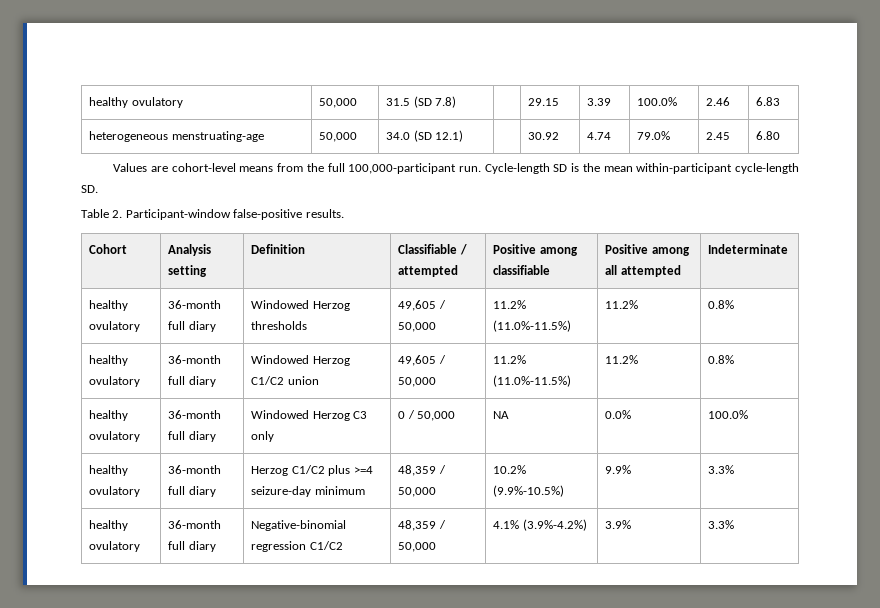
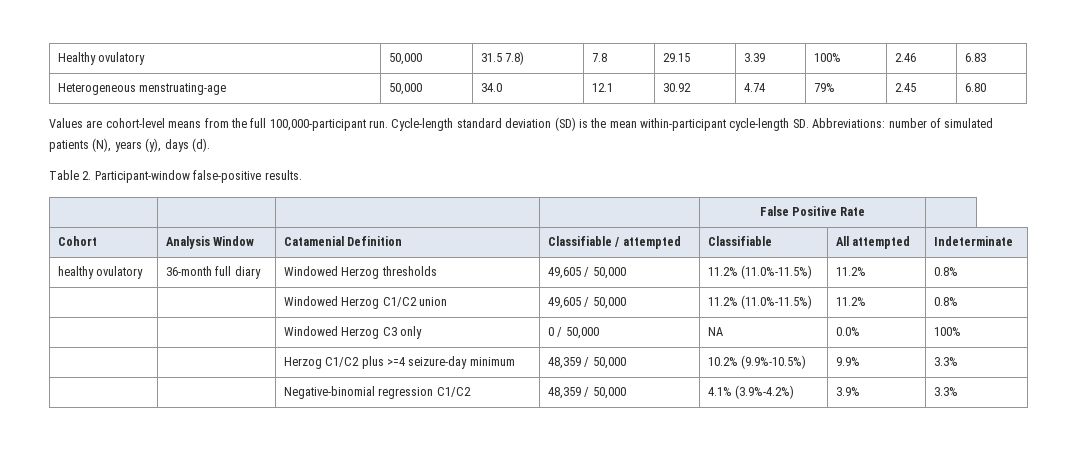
- healthy ovulatory | 50,000 | 31.5 (SD 7.8) | | 29.15 | 3.39 | 100.0% | 2.46 | 6.83
+ Healthy ovulatory | 50,000 | 31.5 7.8) | 7.8 | 29.15 | 3.39 | 100% | 2.46 | 6.83
- heterogeneous menstruating-age | 50,000 | 34.0 (SD 12.1) | | 30.92 | 4.74 | 79.0% | 2.45 | 6.80
+ Heterogeneous menstruating-age | 50,000 | 34.0 | 12.1 | 30.92 | 4.74 | 79% | 2.45 | 6.80
- Cycle-length SD is the mean within-participant cycle-length SD.
+ Cycle-length standard deviation (SD) is the mean within-participant cycle-length SD. Abbreviations: number of simulated patients (N), years (y), days (d).
+ | | | | False Positive Rate |
- Cohort | Analysis setting | Definition | Classifiable / attempted | Positive among classifiable | Positive among all attempted | Indeterminate
+ Cohort | Analysis Window | Catamenial Definition | Classifiable / attempted | Classifiable | All attempted | Indeterminate
- healthy ovulatory | 36-month full diary | Windowed Herzog C1/C2 union | 49,605 / 50,000 | 11.2% (11.0%-11.5%) | 11.2% | 0.8%
+ | | Windowed Herzog C1/C2 union | 49,605 / 50,000 | 11.2% (11.0%-11.5%) | 11.2% | 0.8%
- healthy ovulatory | 36-month full diary | Windowed Herzog C3 only | 0 / 50,000 | NA | 0.0% | 100.0%
- healthy ovulatory | 36-month full diary | Herzog C1/C2 plus >=4 seizure-day minimum | 48,359 / 50,000 | 10.2% (9.9%-10.5%) | 9.9% | 3.3%
+ | | Windowed Herzog C3 only | 0 / 50,000 | NA | 0.0% | 100%
+ | | Herzog C1/C2 plus >=4 seizure-day minimum | 48,359 / 50,000 | 10.2% (9.9%-10.5%) | 9.9% | 3.3%
- healthy ovulatory | 36-month full diary | Negative-binomial regression C1/C2 | 48,359 / 50,000 | 4.1% (3.9%-4.2%) | 3.9% | 3.3%
+ | | Negative-binomial regression C1/C2 | 48,359 / 50,000 | 4.1% (3.9%-4.2%) | 3.9% | 3.3%

